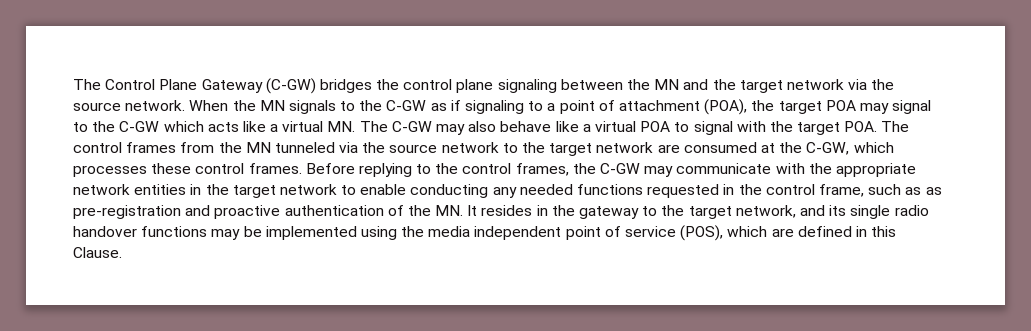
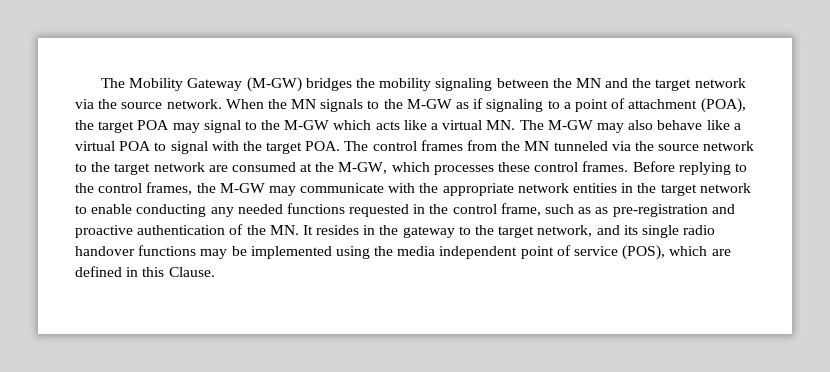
- The Control Plane Gateway (C-GW) bridges the control plane signaling between the MN and the target network via the source network.
+ The Mobility Gateway (M-GW) bridges the mobility signaling between the MN and the target network via the source network.
- When the MN signals to the C-GW as if signaling to a point of attachment (POA), the target POA may signal to the C-GW which acts like a virtual MN. The C-GW may also behave like a virtual POA to signal with the target POA. The control frames from the MN tunneled via the source network to the target network are consumed at the C-GW, which processes these control frames.
+ When the MN signals to the M-GW as if signaling to a point of attachment (POA), the target POA may signal to the M-GW which acts like a virtual MN. The M-GW may also behave like a virtual POA to signal with the target POA. The control frames from the MN tunneled via the source network to the target network are consumed at the M-GW, which processes these control frames.
- Before replying to the control frames, the C-GW may communicate with the appropriate network entities in the target network to enable conducting any needed functions requested in the control frame, such as as pre-registration and proactive authentication of the MN. It resides in the gateway to the target network, and its single radio handover functions may be implemented using the media independent point of service (POS), which are defined in this Clause.
+ Before replying to the control frames, the M-GW may communicate with the appropriate network entities in the target network to enable conducting any needed functions requested in the control frame, such as as pre-registration and proactive authentication of the MN. It resides in the gateway to the target network, and its single radio handover functions may be implemented using the media independent point of service (POS), which are defined in this Clause.

